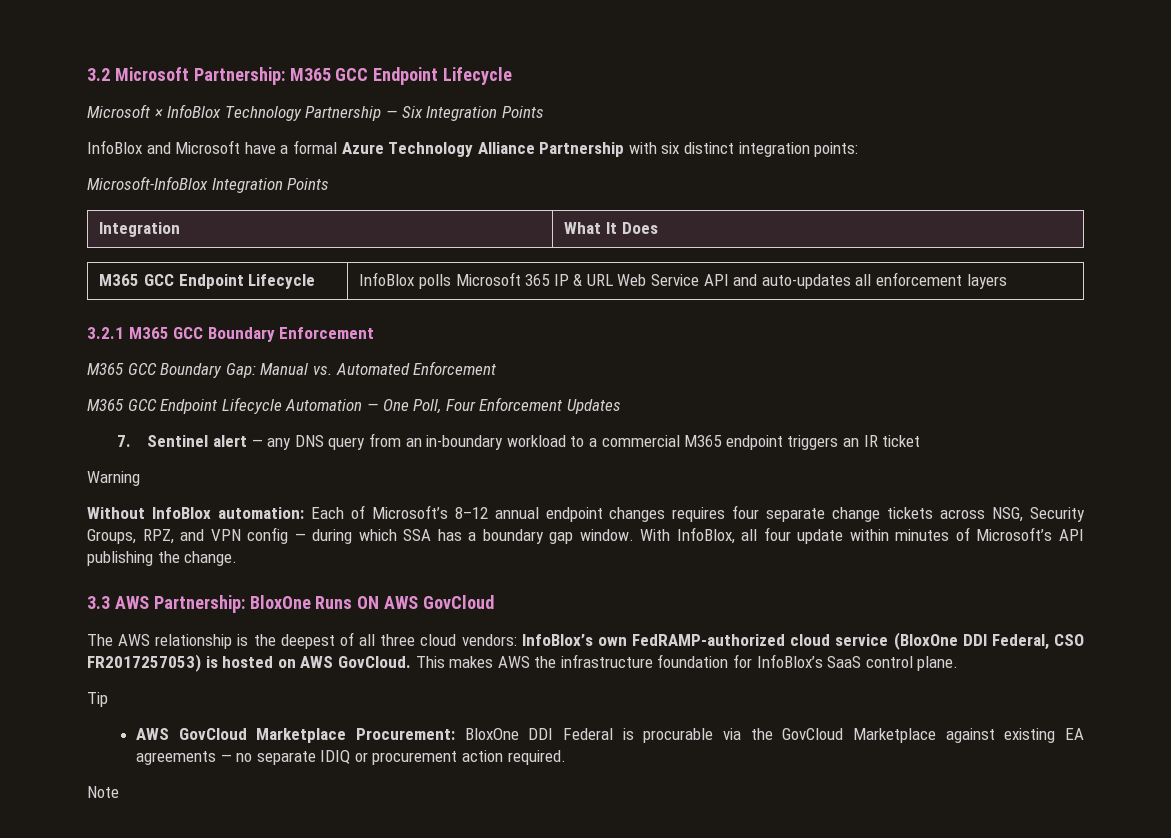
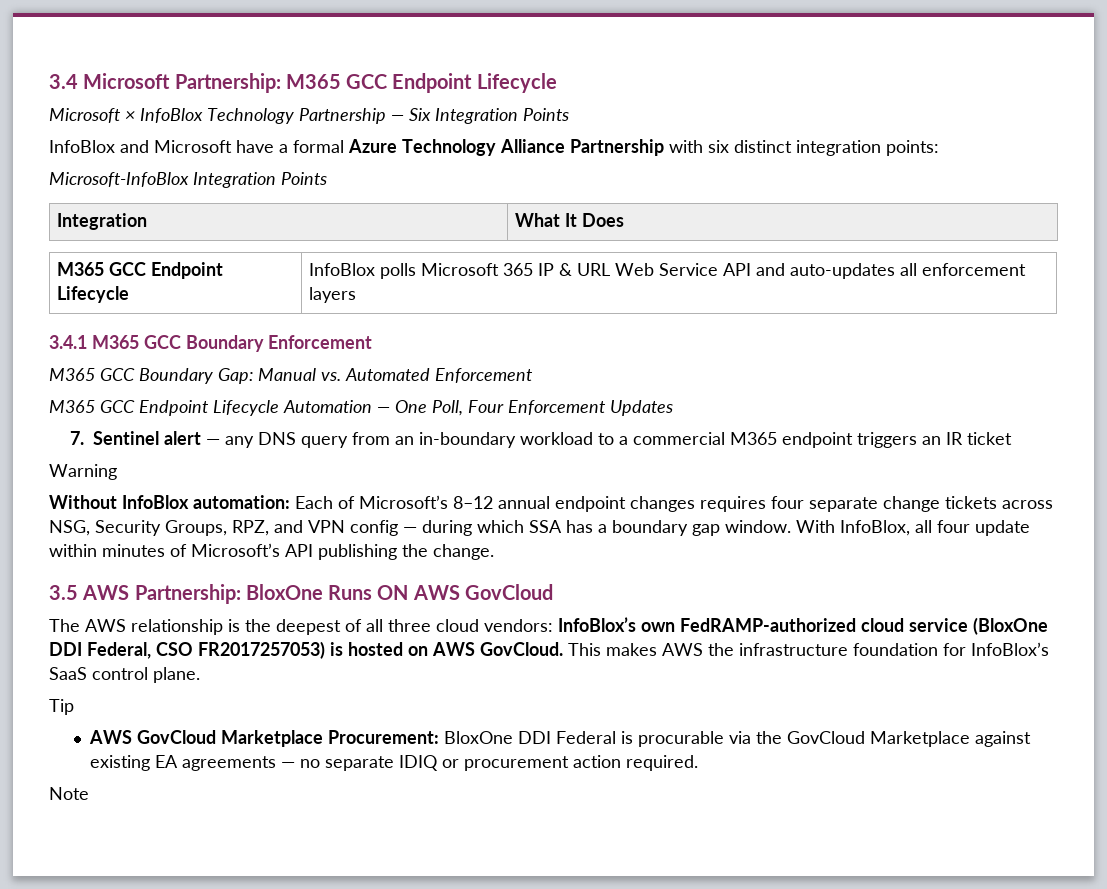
- 3.2 Microsoft Partnership: M365 GCC Endpoint Lifecycle
+ 3.4 Microsoft Partnership: M365 GCC Endpoint Lifecycle
- 3.2.1 M365 GCC Boundary Enforcement
+ 3.4.1 M365 GCC Boundary Enforcement
- 3.3 AWS Partnership: BloxOne Runs ON AWS GovCloud
+ 3.5 AWS Partnership: BloxOne Runs ON AWS GovCloud

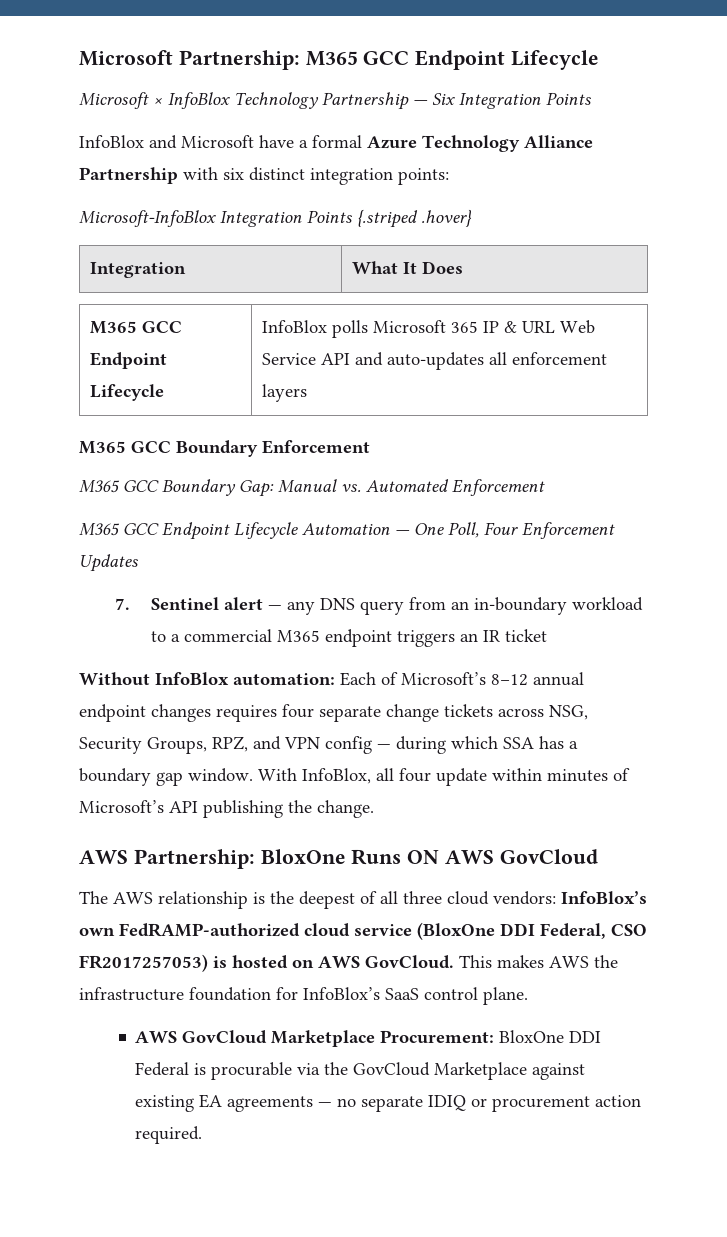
- 3.4 Microsoft Partnership: M365 GCC Endpoint Lifecycle
+ Microsoft Partnership: M365 GCC Endpoint Lifecycle
- Microsoft-InfoBlox Integration Points
+ Microsoft-InfoBlox Integration Points {.striped .hover}
- 3.4.1 M365 GCC Boundary Enforcement
+ M365 GCC Boundary Enforcement
- Warning
- 3.5 AWS Partnership: BloxOne Runs ON AWS GovCloud
+ AWS Partnership: BloxOne Runs ON AWS GovCloud
- Tip
- Note

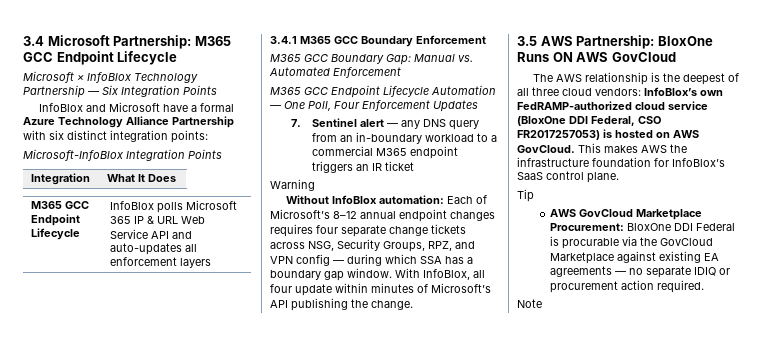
- Microsoft Partnership: M365 GCC Endpoint Lifecycle
+ 3.4 Microsoft Partnership: M365 GCC Endpoint Lifecycle
- Microsoft-InfoBlox Integration Points {.striped .hover}
+ Microsoft-InfoBlox Integration Points
- M365 GCC Boundary Enforcement
+ 3.4.1 M365 GCC Boundary Enforcement
+ Warning
- AWS Partnership: BloxOne Runs ON AWS GovCloud
+ 3.5 AWS Partnership: BloxOne Runs ON AWS GovCloud
+ Tip
+ Note

